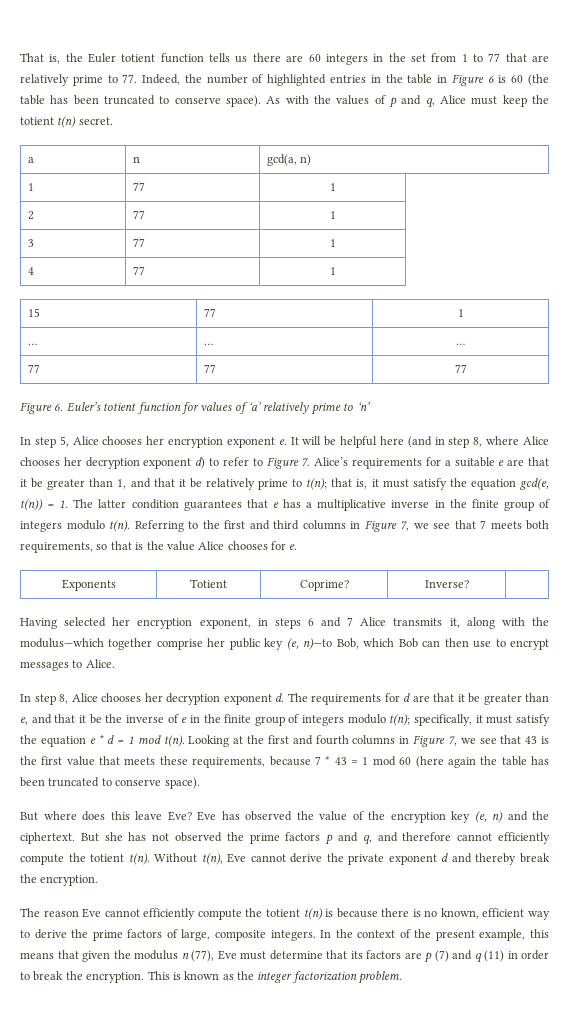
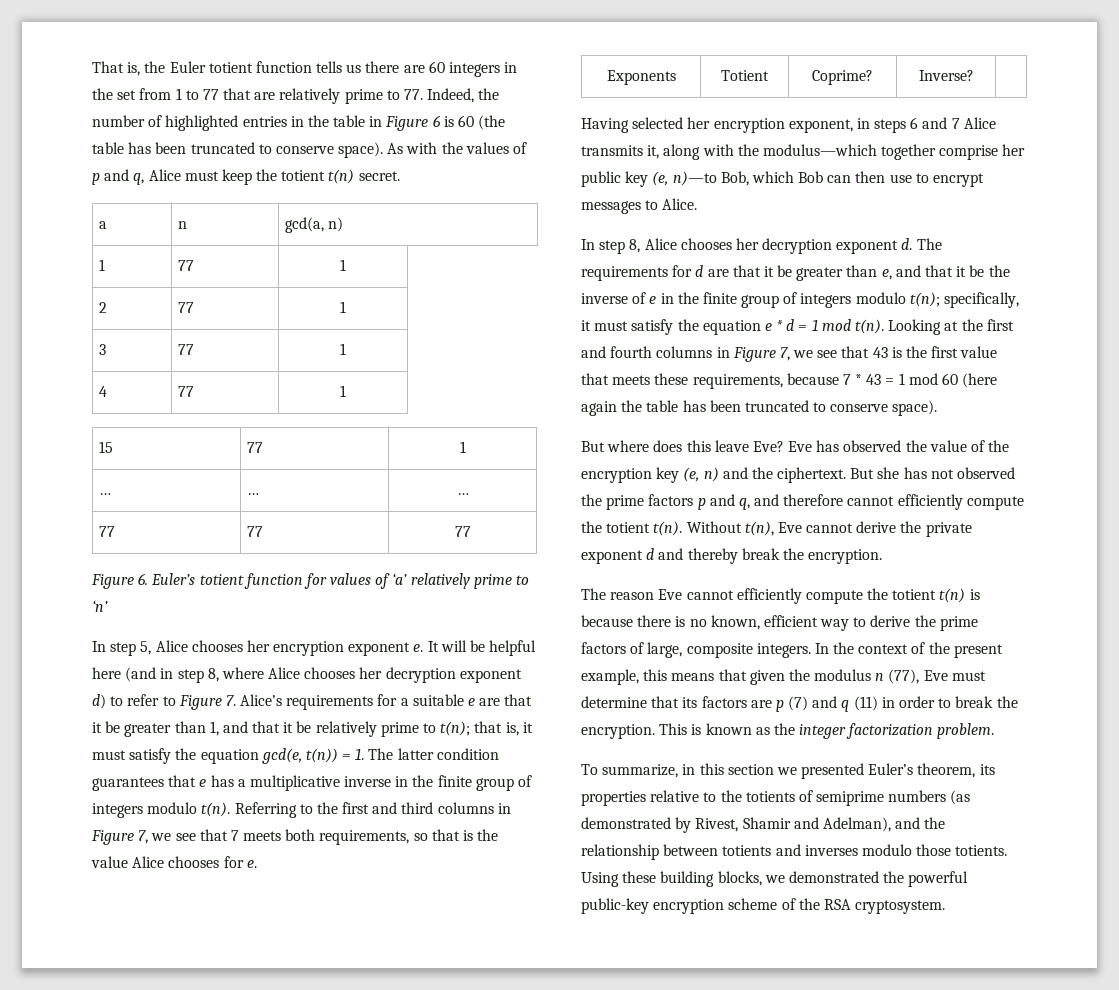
+ To summarize, in this section we presented Euler’s theorem, its properties relative to the totients of semiprime numbers (as demonstrated by Rivest, Shamir and Adelman), and the relationship between totients and inverses modulo those totients. Using these building blocks, we demonstrated the powerful public-key encryption scheme of the RSA cryptosystem.

